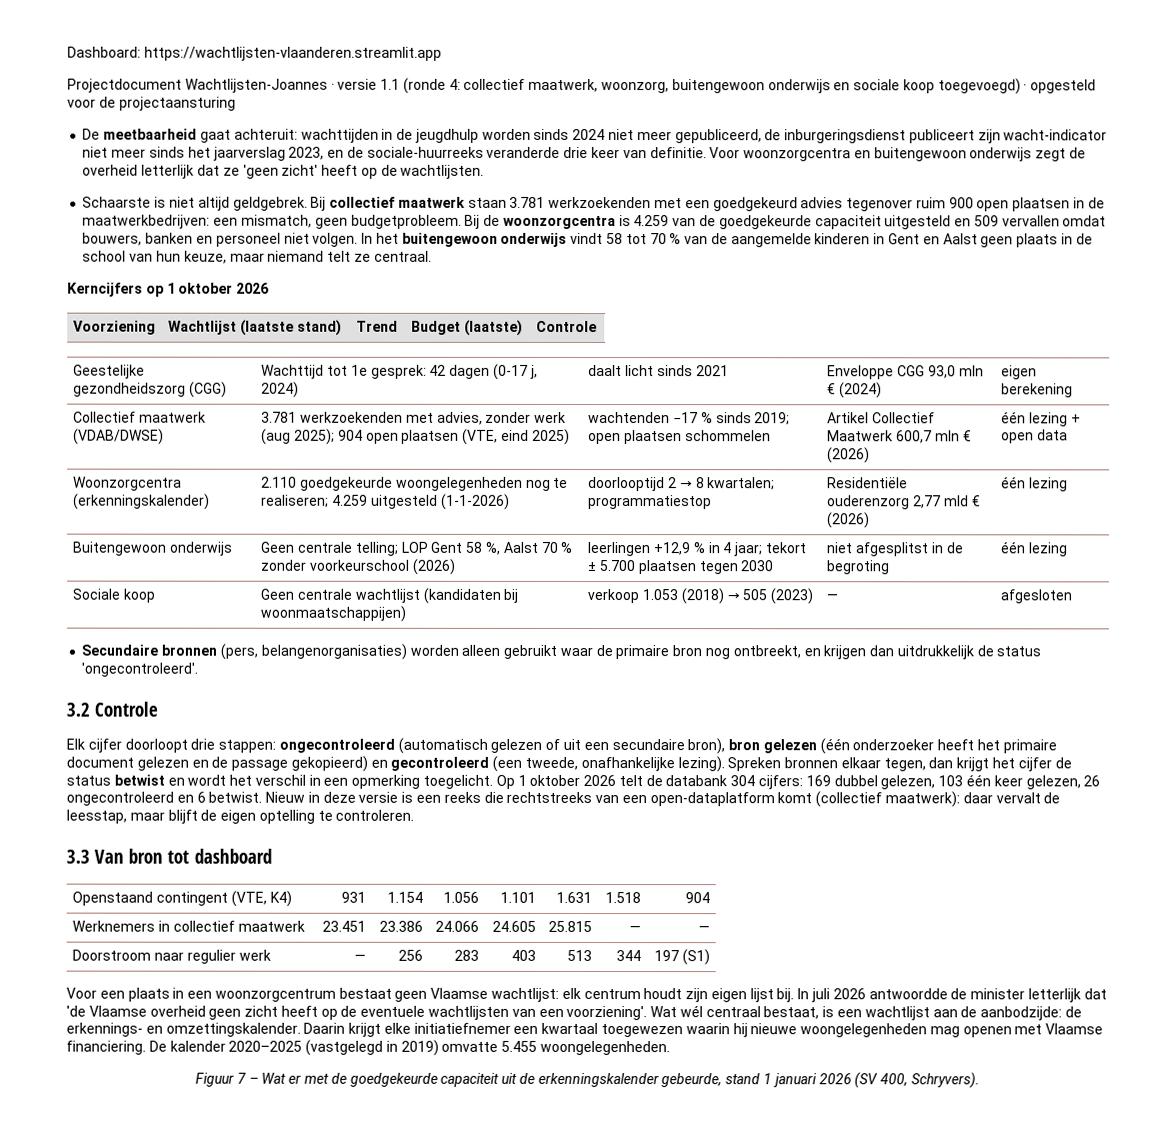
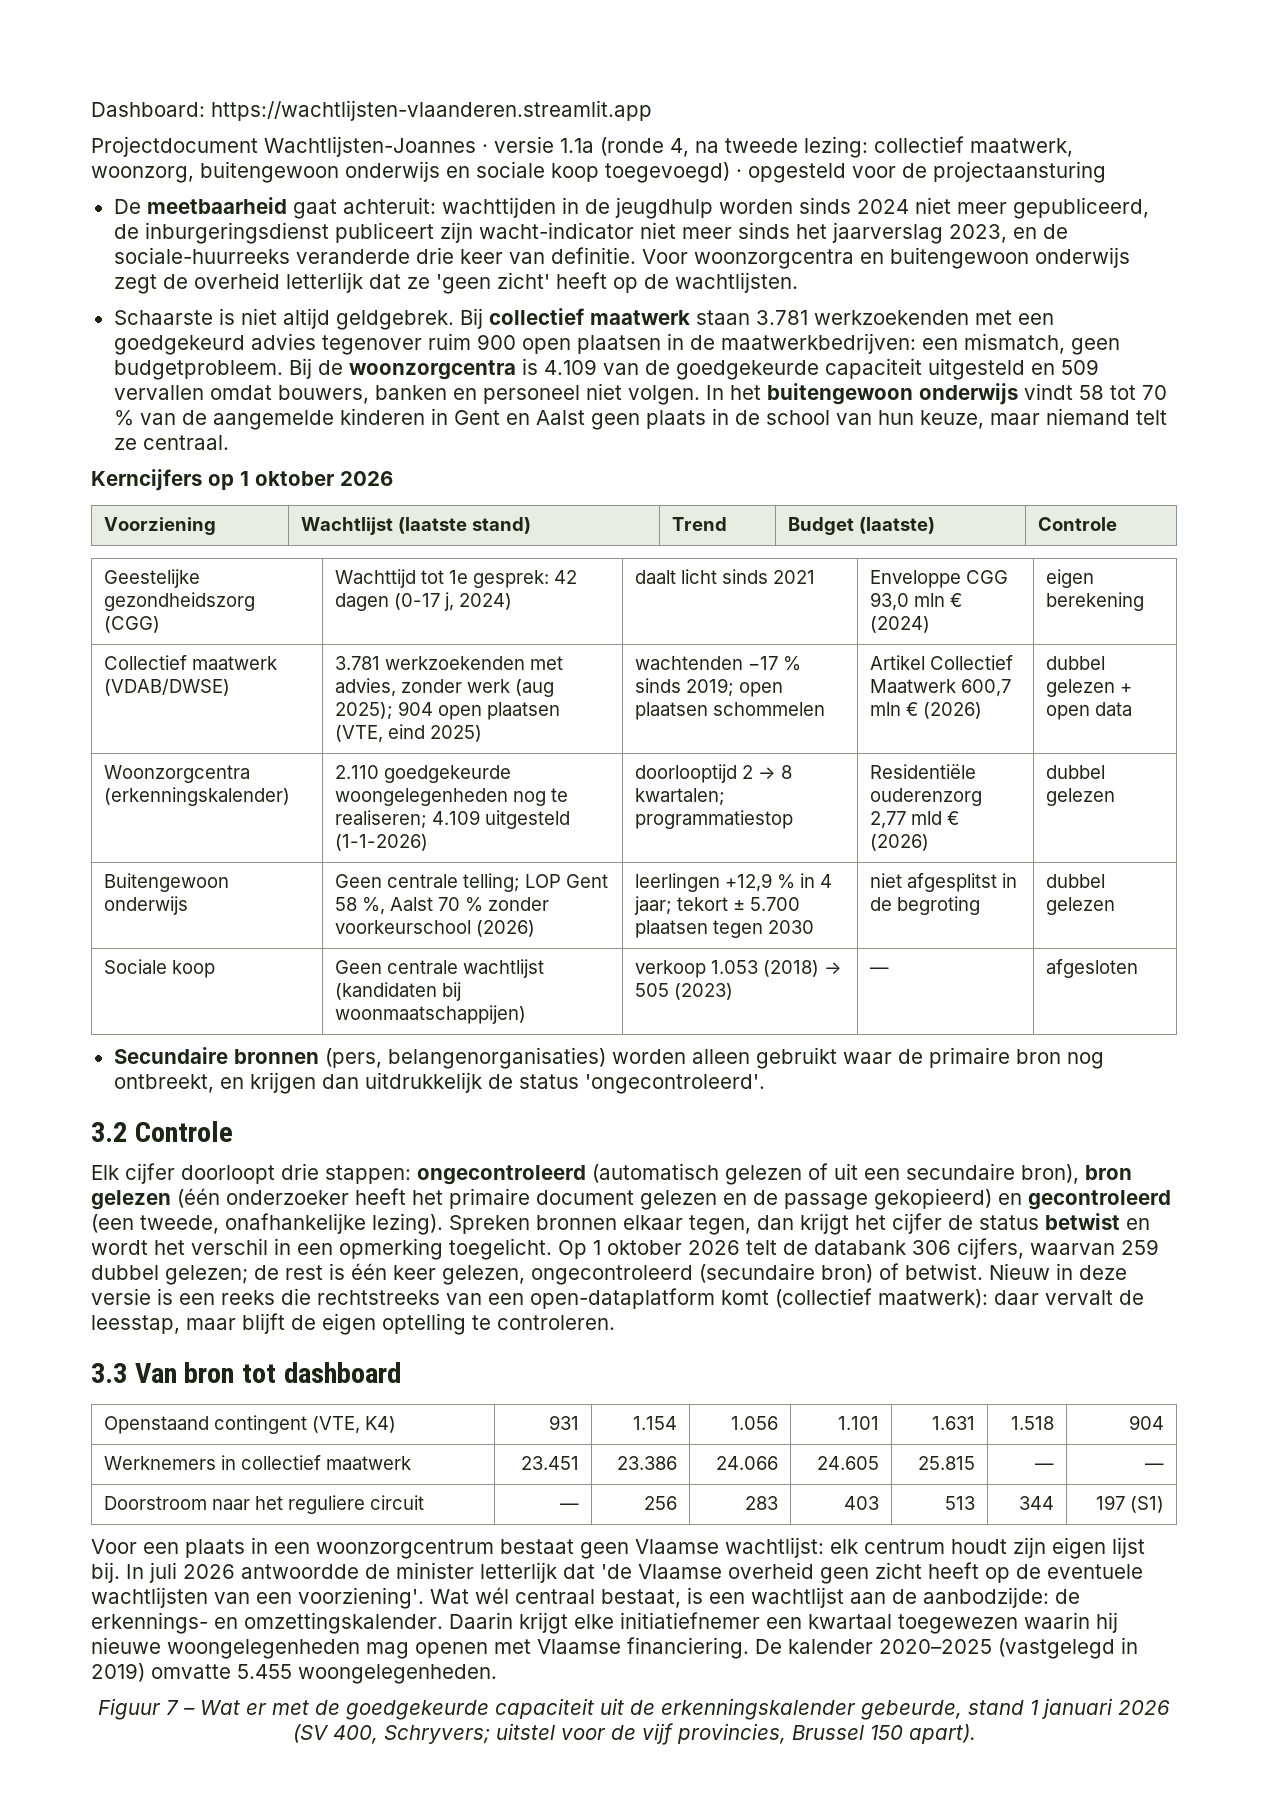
- Projectdocument Wachtlijsten-Joannes · versie 1.1 (ronde 4: collectief maatwerk, woonzorg, buitengewoon onderwijs en sociale koop toegevoegd) · opgesteld voor de projectaansturing
+ Projectdocument Wachtlijsten-Joannes · versie 1.1a (ronde 4, na tweede lezing: collectief maatwerk, woonzorg, buitengewoon onderwijs en sociale koop toegevoegd) · opgesteld voor de projectaansturing
- Bij de woonzorgcentra is 4.259 van de goedgekeurde capaciteit uitgesteld en 509 vervallen omdat bouwers, banken en personeel niet volgen.
+ Bij de woonzorgcentra is 4.109 van de goedgekeurde capaciteit uitgesteld en 509 vervallen omdat bouwers, banken en personeel niet volgen.
- Collectief maatwerk (VDAB/DWSE) | 3.781 werkzoekenden met advies, zonder werk (aug 2025); 904 open plaatsen (VTE, eind 2025) | wachtenden −17 % sinds 2019; open plaatsen schommelen | Artikel Collectief Maatwerk 600,7 mln € (2026) | één lezing + open data
+ Collectief maatwerk (VDAB/DWSE) | 3.781 werkzoekenden met advies, zonder werk (aug 2025); 904 open plaatsen (VTE, eind 2025) | wachtenden −17 % sinds 2019; open plaatsen schommelen | Artikel Collectief Maatwerk 600,7 mln € (2026) | dubbel gelezen + open data
- Woonzorgcentra (erkenningskalender) | 2.110 goedgekeurde woongelegenheden nog te realiseren; 4.259 uitgesteld (1-1-2026) | doorlooptijd 2 → 8 kwartalen; programmatiestop | Residentiële ouderenzorg 2,77 mld € (2026) | één lezing
+ Woonzorgcentra (erkenningskalender) | 2.110 goedgekeurde woongelegenheden nog te realiseren; 4.109 uitgesteld (1-1-2026) | doorlooptijd 2 → 8 kwartalen; programmatiestop | Residentiële ouderenzorg 2,77 mld € (2026) | dubbel gelezen
- Buitengewoon onderwijs | Geen centrale telling; LOP Gent 58 %, Aalst 70 % zonder voorkeurschool (2026) | leerlingen +12,9 % in 4 jaar; tekort ± 5.700 plaatsen tegen 2030 | niet afgesplitst in de begroting | één lezing
+ Buitengewoon onderwijs | Geen centrale telling; LOP Gent 58 %, Aalst 70 % zonder voorkeurschool (2026) | leerlingen +12,9 % in 4 jaar; tekort ± 5.700 plaatsen tegen 2030 | niet afgesplitst in de begroting | dubbel gelezen
- Op 1 oktober 2026 telt de databank 304 cijfers: 169 dubbel gelezen, 103 één keer gelezen, 26 ongecontroleerd en 6 betwist.
+ Op 1 oktober 2026 telt de databank 306 cijfers, waarvan 259 dubbel gelezen; de rest is één keer gelezen, ongecontroleerd (secundaire bron) of betwist.
- Doorstroom naar regulier werk | — | 256 | 283 | 403 | 513 | 344 | 197 (S1)
+ Doorstroom naar het reguliere circuit | — | 256 | 283 | 403 | 513 | 344 | 197 (S1)
- Figuur 7 – Wat er met de goedgekeurde capaciteit uit de erkenningskalender gebeurde, stand 1 januari 2026 (SV 400, Schryvers).
+ Figuur 7 – Wat er met de goedgekeurde capaciteit uit de erkenningskalender gebeurde, stand 1 januari 2026 (SV 400, Schryvers; uitstel voor de vijf provincies, Brussel 150 apart).

